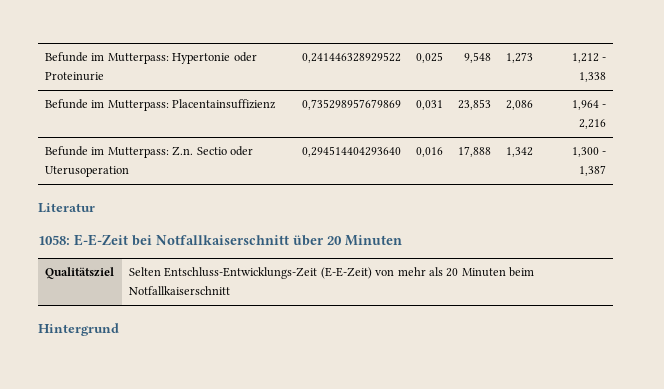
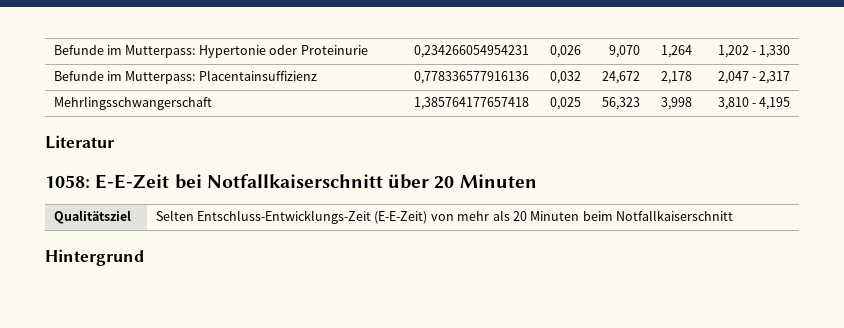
- Befunde im Mutterpass: Hypertonie oder Proteinurie | 0,241446328929522 | 0,025 | 9,548 | 1,273 | 1,212 - 1,338
- Befunde im Mutterpass: Placentainsuffizienz | 0,735298957679869 | 0,031 | 23,853 | 2,086 | 1,964 - 2,216
- Befunde im Mutterpass: Z.n. Sectio oder Uterusoperation | 0,294514404293640 | 0,016 | 17,888 | 1,342 | 1,300 - 1,387
+ Befunde im Mutterpass: Hypertonie oder Proteinurie | 0,234266054954231 | 0,026 | 9,070 | 1,264 | 1,202 - 1,330
+ Befunde im Mutterpass: Placentainsuffizienz | 0,778336577916136 | 0,032 | 24,672 | 2,178 | 2,047 - 2,317
+ Mehrlingsschwangerschaft | 1,385764177657418 | 0,025 | 56,323 | 3,998 | 3,810 - 4,195

